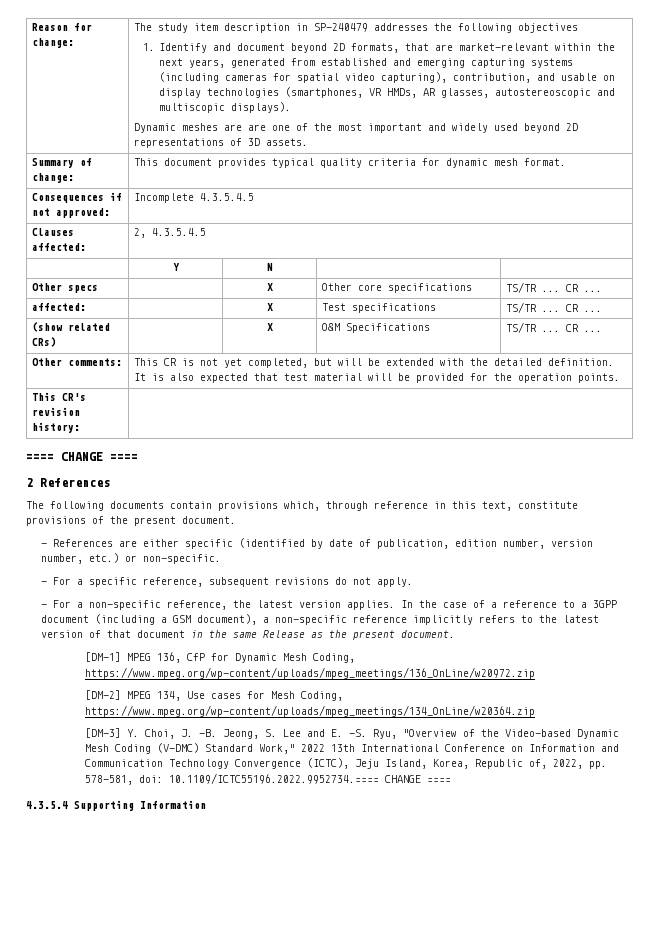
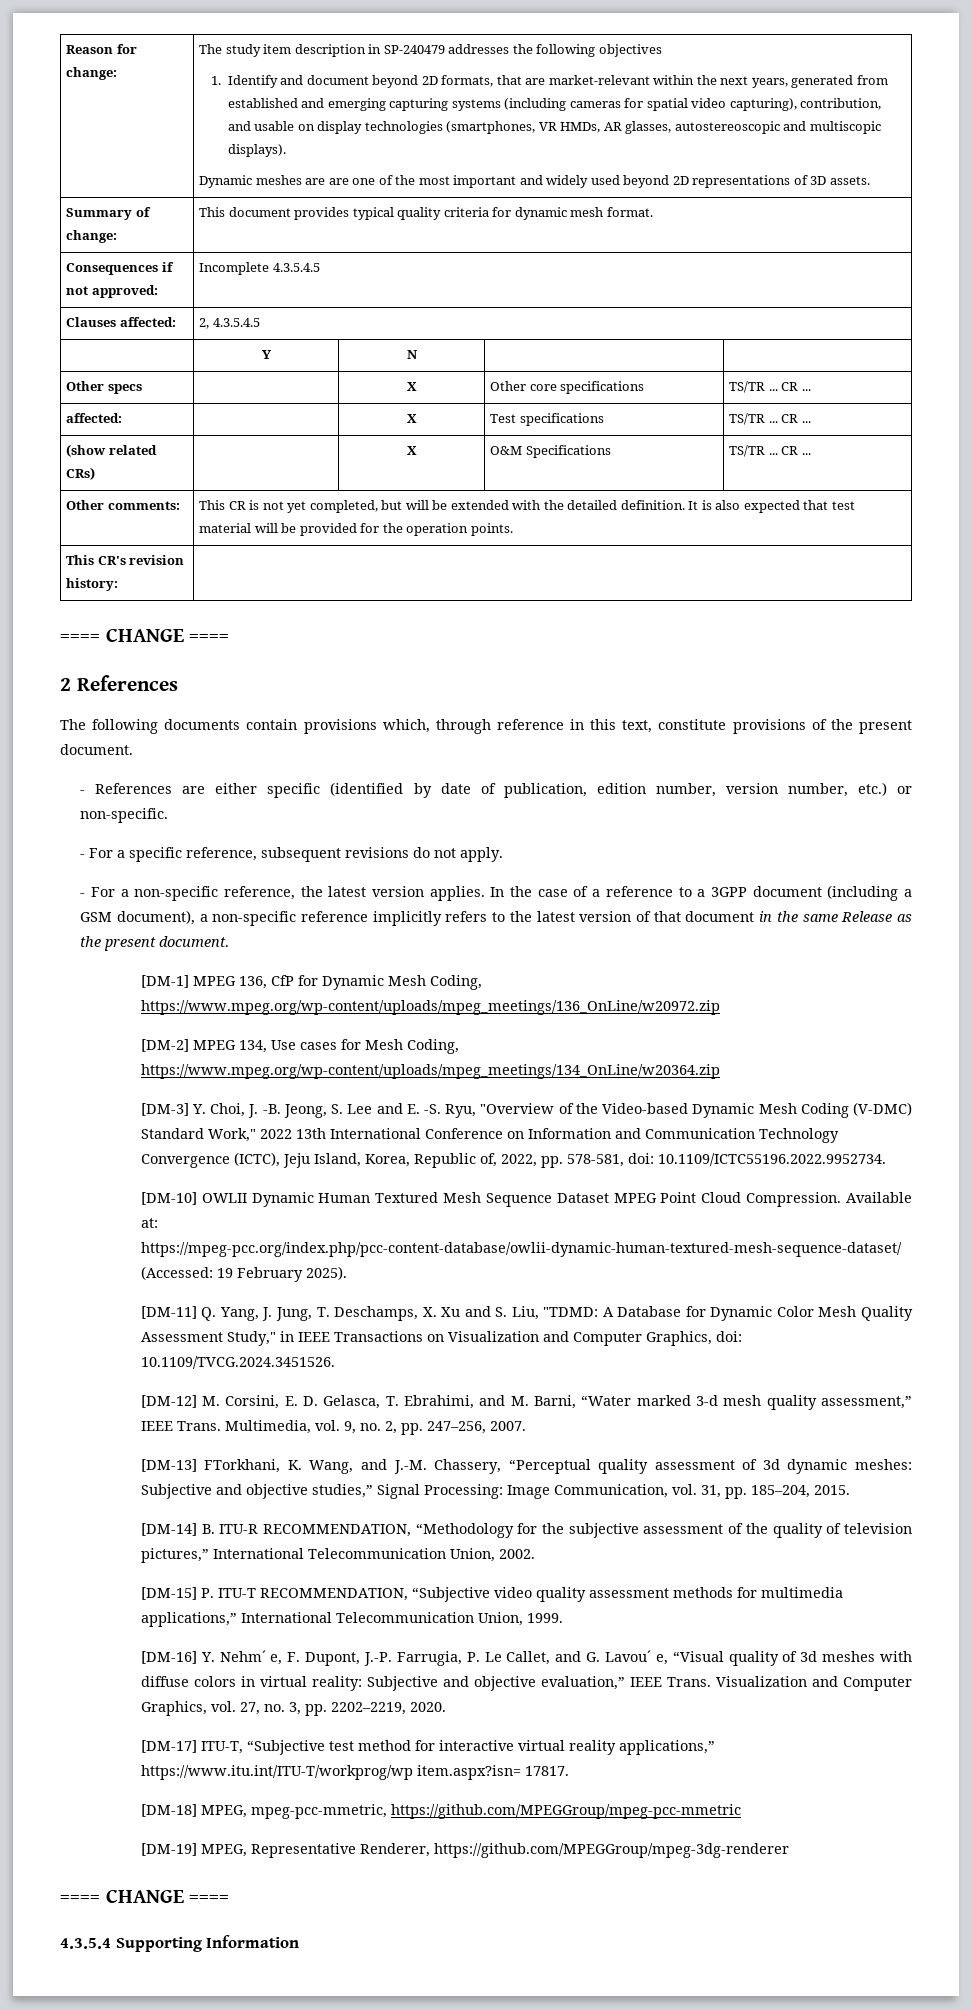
- Ryu, "Overview of the Video-based Dynamic Mesh Coding (V-DMC) Standard Work," 2022 13th International Conference on Information and Communication Technology Convergence (ICTC), Jeju Island, Korea, Republic of, 2022, pp. 578-581, doi: 10.1109/ICTC55196.2022.9952734.==== CHANGE ====
+ Ryu, "Overview of the Video-based Dynamic Mesh Coding (V-DMC) Standard Work," 2022 13th International Conference on Information and Communication Technology Convergence (ICTC), Jeju Island, Korea, Republic of, 2022, pp. 578-581, doi: 10.1109/ICTC55196.2022.9952734.
+ [DM-10] OWLII Dynamic Human Textured Mesh Sequence Dataset MPEG Point Cloud Compression. Available at: https://mpeg-pcc.org/index.php/pcc-content-database/owlii-dynamic-human-textured-mesh-sequence-dataset/ (Accessed: 19 February 2025).
+ [DM-11] Q. Yang, J. Jung, T. Deschamps, X. Xu and S. Liu, "TDMD: A Database for Dynamic Color Mesh Quality Assessment Study," in IEEE Transactions on Visualization and Computer Graphics, doi: 10.1109/TVCG.2024.3451526.
+ [DM-12] M. Corsini, E. D. Gelasca, T. Ebrahimi, and M. Barni, “Water marked 3-d mesh quality assessment,” IEEE Trans. Multimedia, vol. 9, no. 2, pp. 247–256, 2007.
+ [DM-13] FTorkhani, K. Wang, and J.-M. Chassery, “Perceptual quality assessment of 3d dynamic meshes: Subjective and objective studies,” Signal Processing: Image Communication, vol. 31, pp. 185–204, 2015.
+ [DM-14] B. ITU-R RECOMMENDATION, “Methodology for the subjective assessment of the quality of television pictures,” International Telecommunication Union, 2002.
+ [DM-15] P. ITU-T RECOMMENDATION, “Subjective video quality assessment methods for multimedia applications,” International Telecommunication Union, 1999.
+ [DM-16] Y. Nehm´ e, F. Dupont, J.-P. Farrugia, P. Le Callet, and G. Lavou´ e, “Visual quality of 3d meshes with diffuse colors in virtual reality: Subjective and objective evaluation,” IEEE Trans. Visualization and Computer Graphics, vol. 27, no. 3, pp. 2202–2219, 2020.
+ [DM-17] ITU-T, “Subjective test method for interactive virtual reality applications,” https://www.itu.int/ITU-T/workprog/wp item.aspx?isn= 17817.
+ [DM-18] MPEG, mpeg-pcc-mmetric, https://github.com/MPEGGroup/mpeg-pcc-mmetric
+ [DM-19] MPEG, Representative Renderer, https://github.com/MPEGGroup/mpeg-3dg-renderer
+ ==== CHANGE ====

